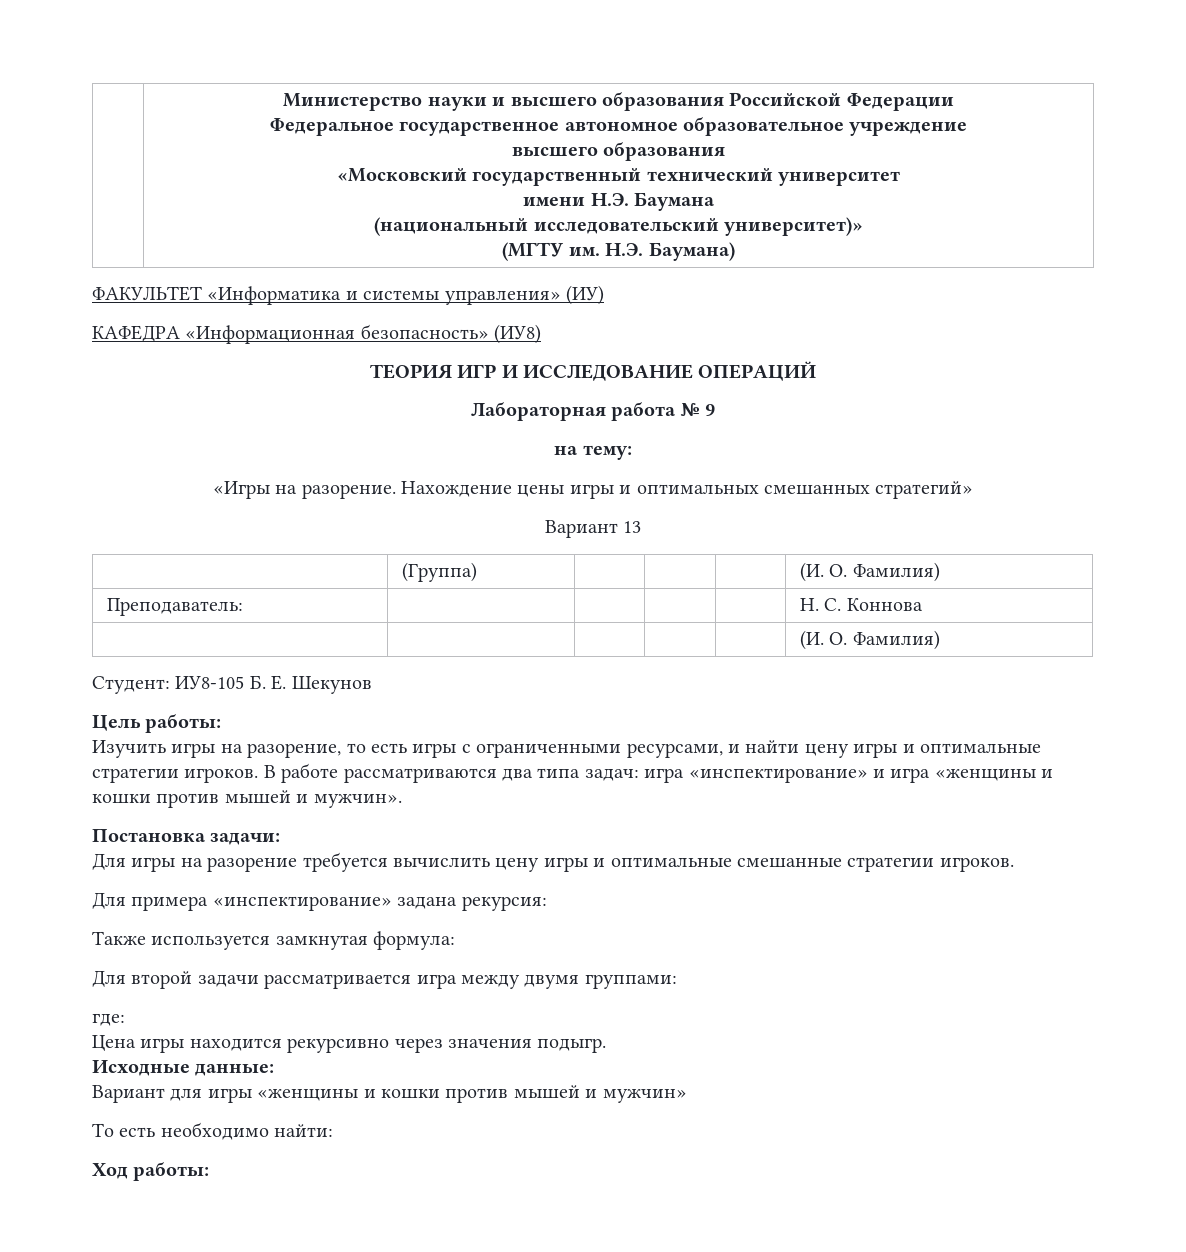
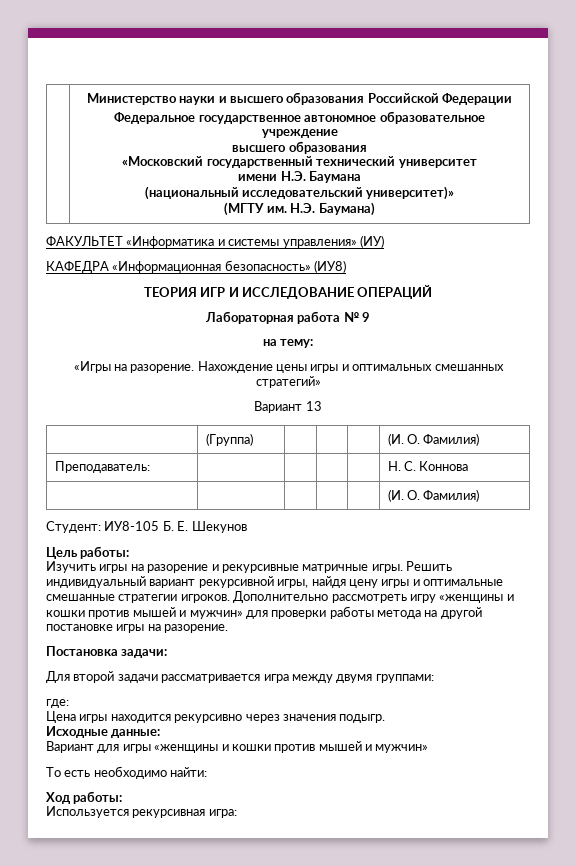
- Изучить игры на разорение, то есть игры с ограниченными ресурсами, и найти цену игры и оптимальные стратегии игроков. В работе рассматриваются два типа задач: игра «инспектирование» и игра «женщины и кошки против мышей и мужчин».
+ Изучить игры на разорение и рекурсивные матричные игры. Решить индивидуальный вариант рекурсивной игры, найдя цену игры и оптимальные смешанные стратегии игроков. Дополнительно рассмотреть игру «женщины и кошки против мышей и мужчин» для проверки работы метода на другой постановке игры на разорение.
  Постановка задачи:
- Для игры на разорение требуется вычислить цену игры и оптимальные смешанные стратегии игроков.
- Для примера «инспектирование» задана рекурсия:
- Также используется замкнутая формула:
+ Используется рекурсивная игра:

